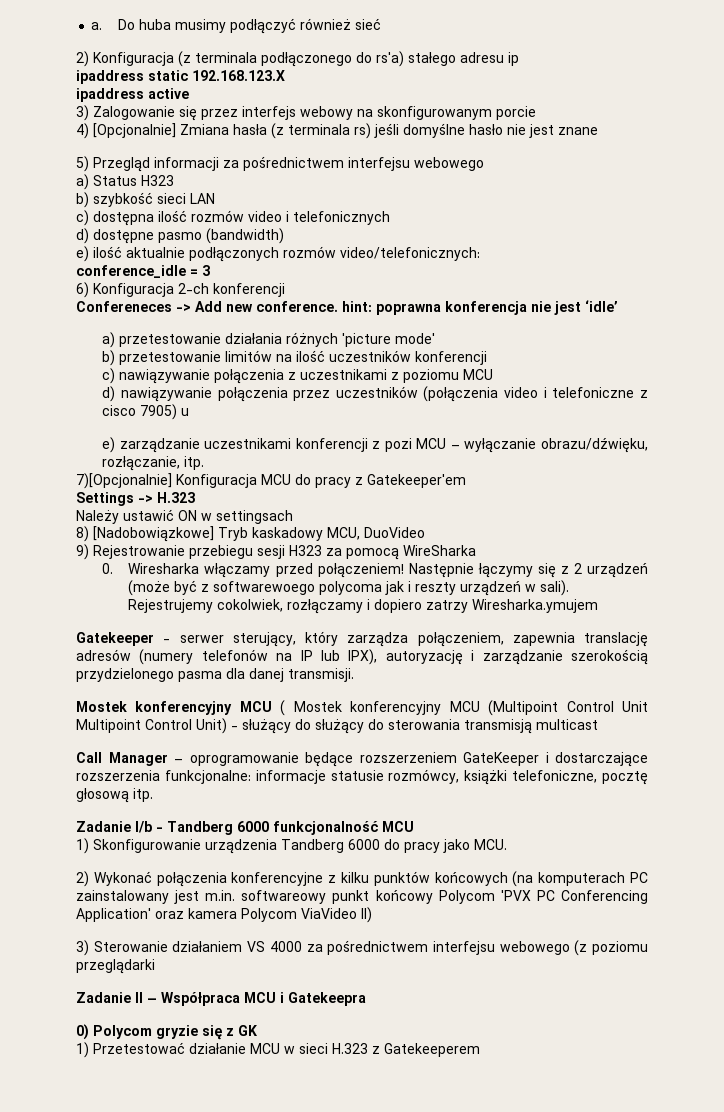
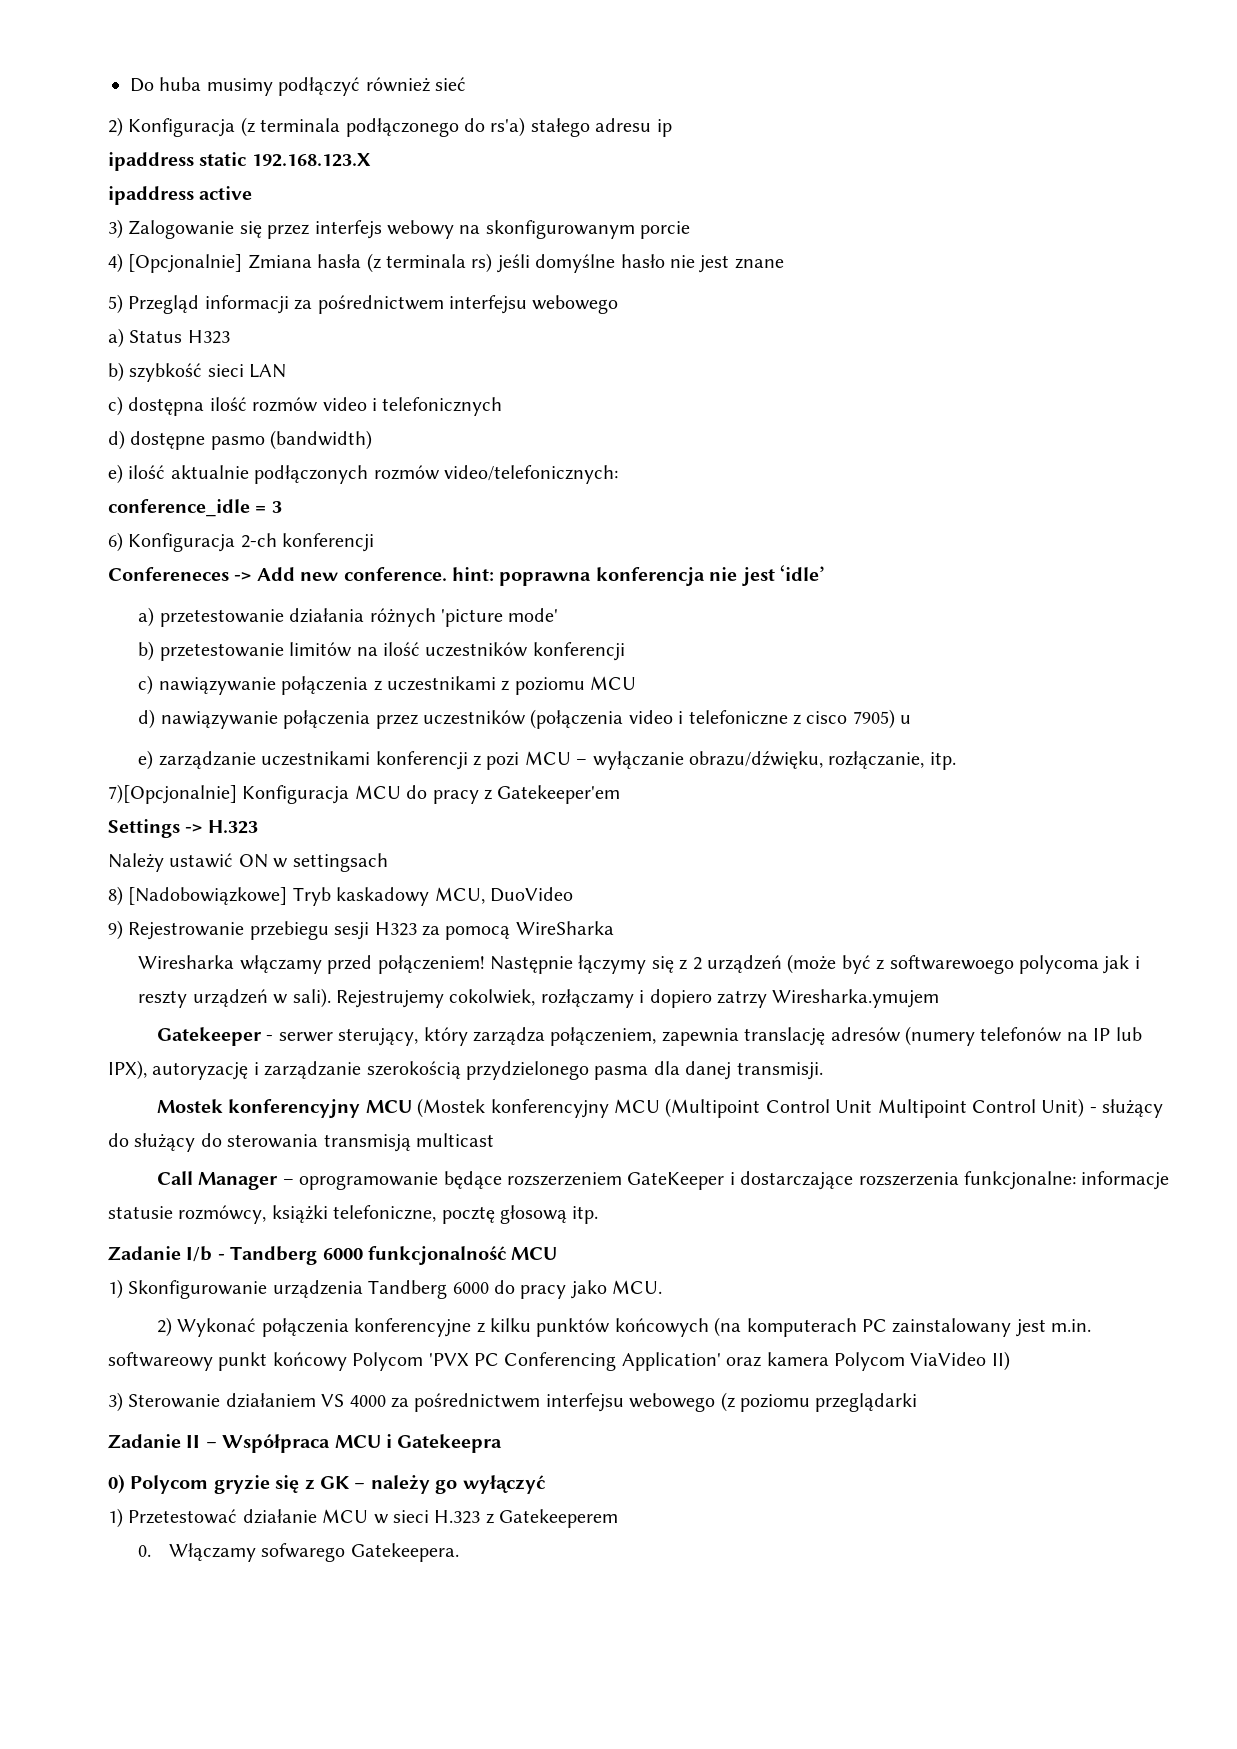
- a.
- 0. Wiresharka włączamy przed połączeniem!
+ Wiresharka włączamy przed połączeniem!
- Mostek konferencyjny MCU ( Mostek konferencyjny MCU (Multipoint Control Unit Multipoint Control Unit) - służący do służący do sterowania transmisją multicast
+ Mostek konferencyjny MCU (Mostek konferencyjny MCU (Multipoint Control Unit Multipoint Control Unit) - służący do służący do sterowania transmisją multicast
- 0) Polycom gryzie się z GK
+ 0) Polycom gryzie się z GK – należy go wyłączyć
+ 0. Włączamy sofwarego Gatekeepera.

